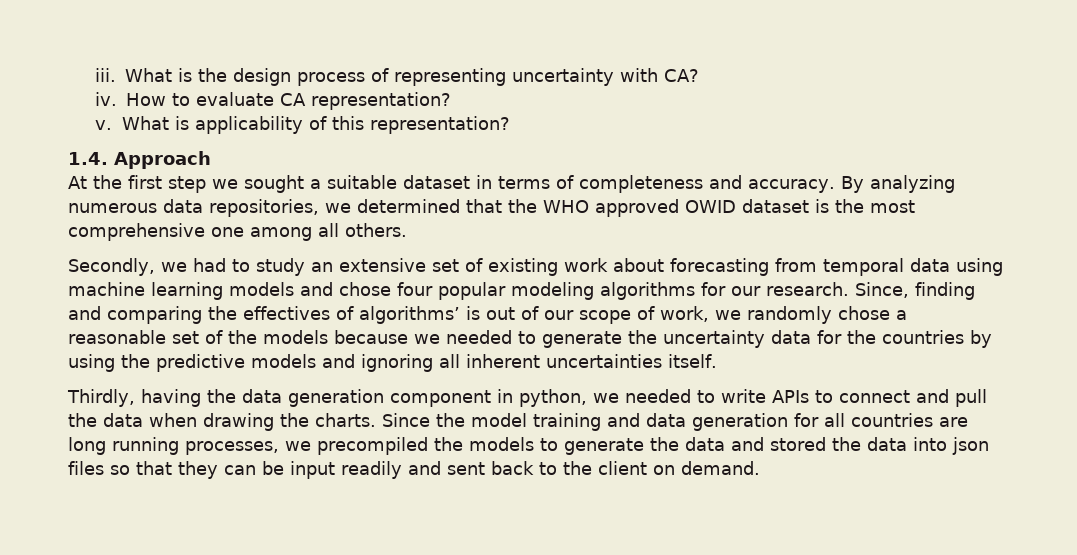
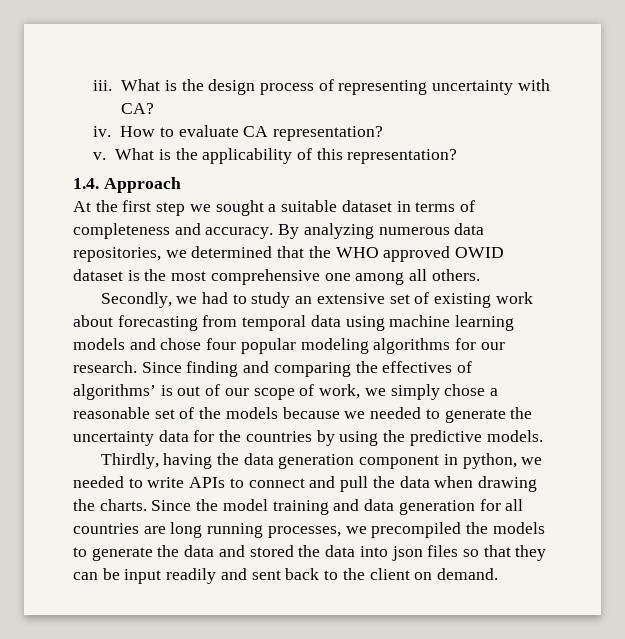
- What is applicability of this representation?
+ What is the applicability of this representation?
- Since, finding and comparing the effectives of algorithms’ is out of our scope of work, we randomly chose a reasonable set of the models because we needed to generate the uncertainty data for the countries by using the predictive models and ignoring all inherent uncertainties itself.
+ Since finding and comparing the effectives of algorithms’ is out of our scope of work, we simply chose a reasonable set of the models because we needed to generate the uncertainty data for the countries by using the predictive models.

